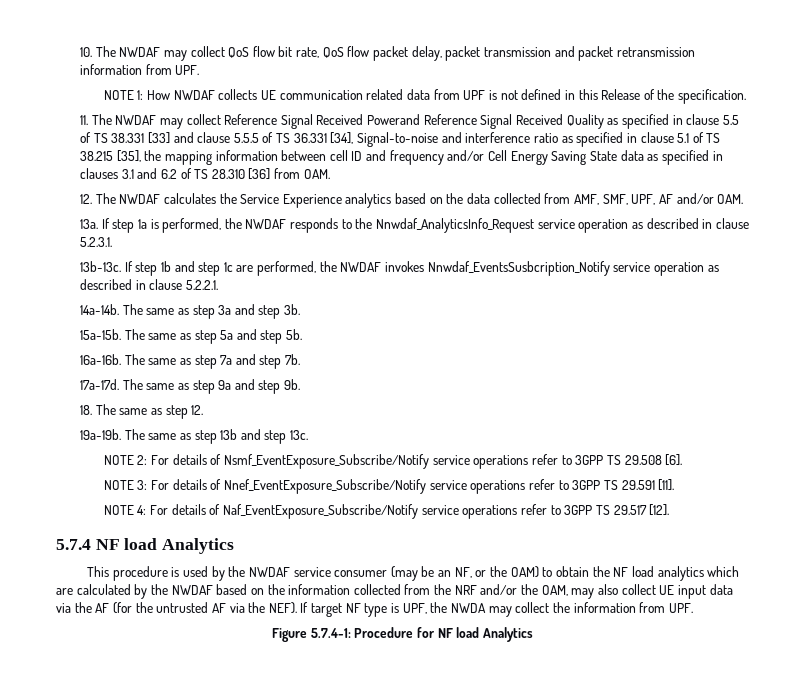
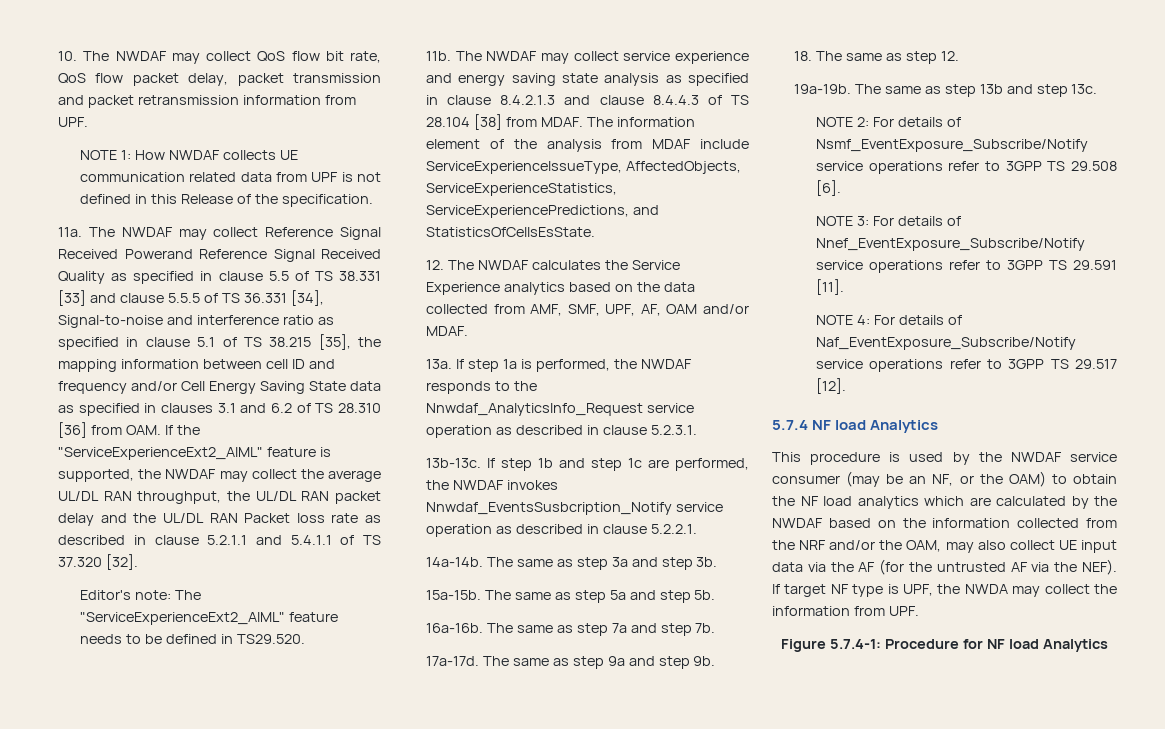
- 11. The NWDAF may collect Reference Signal Received Powerand Reference Signal Received Quality as specified in clause 5.5 of TS 38.331 [33] and clause 5.5.5 of TS 36.331 [34], Signal-to-noise and interference ratio as specified in clause 5.1 of TS 38.215 [35], the mapping information between cell ID and frequency and/or Cell Energy Saving State data as specified in clauses 3.1 and 6.2 of TS 28.310 [36] from OAM.
+ 11a. The NWDAF may collect Reference Signal Received Powerand Reference Signal Received Quality as specified in clause 5.5 of TS 38.331 [33] and clause 5.5.5 of TS 36.331 [34], Signal-to-noise and interference ratio as specified in clause 5.1 of TS 38.215 [35], the mapping information between cell ID and frequency and/or Cell Energy Saving State data as specified in clauses 3.1 and 6.2 of TS 28.310 [36] from OAM. If the "ServiceExperienceExt2_AIML" feature is supported, the NWDAF may collect the average UL/DL RAN throughput, the UL/DL RAN packet delay and the UL/DL RAN Packet loss rate as described in clause 5.2.1.1 and 5.4.1.1 of TS 37.320 [32].
+ Editor's note: The "ServiceExperienceExt2_AIML" feature needs to be defined in TS29.520.
+ 11b. The NWDAF may collect service experience and energy saving state analysis as specified in clause 8.4.2.1.3 and clause 8.4.4.3 of TS 28.104 [38] from MDAF. The information element of the analysis from MDAF include ServiceExperienceIssueType, AffectedObjects, ServiceExperienceStatistics, ServiceExperiencePredictions, and StatisticsOfCellsEsState.
- 12. The NWDAF calculates the Service Experience analytics based on the data collected from AMF, SMF, UPF, AF and/or OAM.
+ 12. The NWDAF calculates the Service Experience analytics based on the data collected from AMF, SMF, UPF, AF, OAM and/or MDAF.

